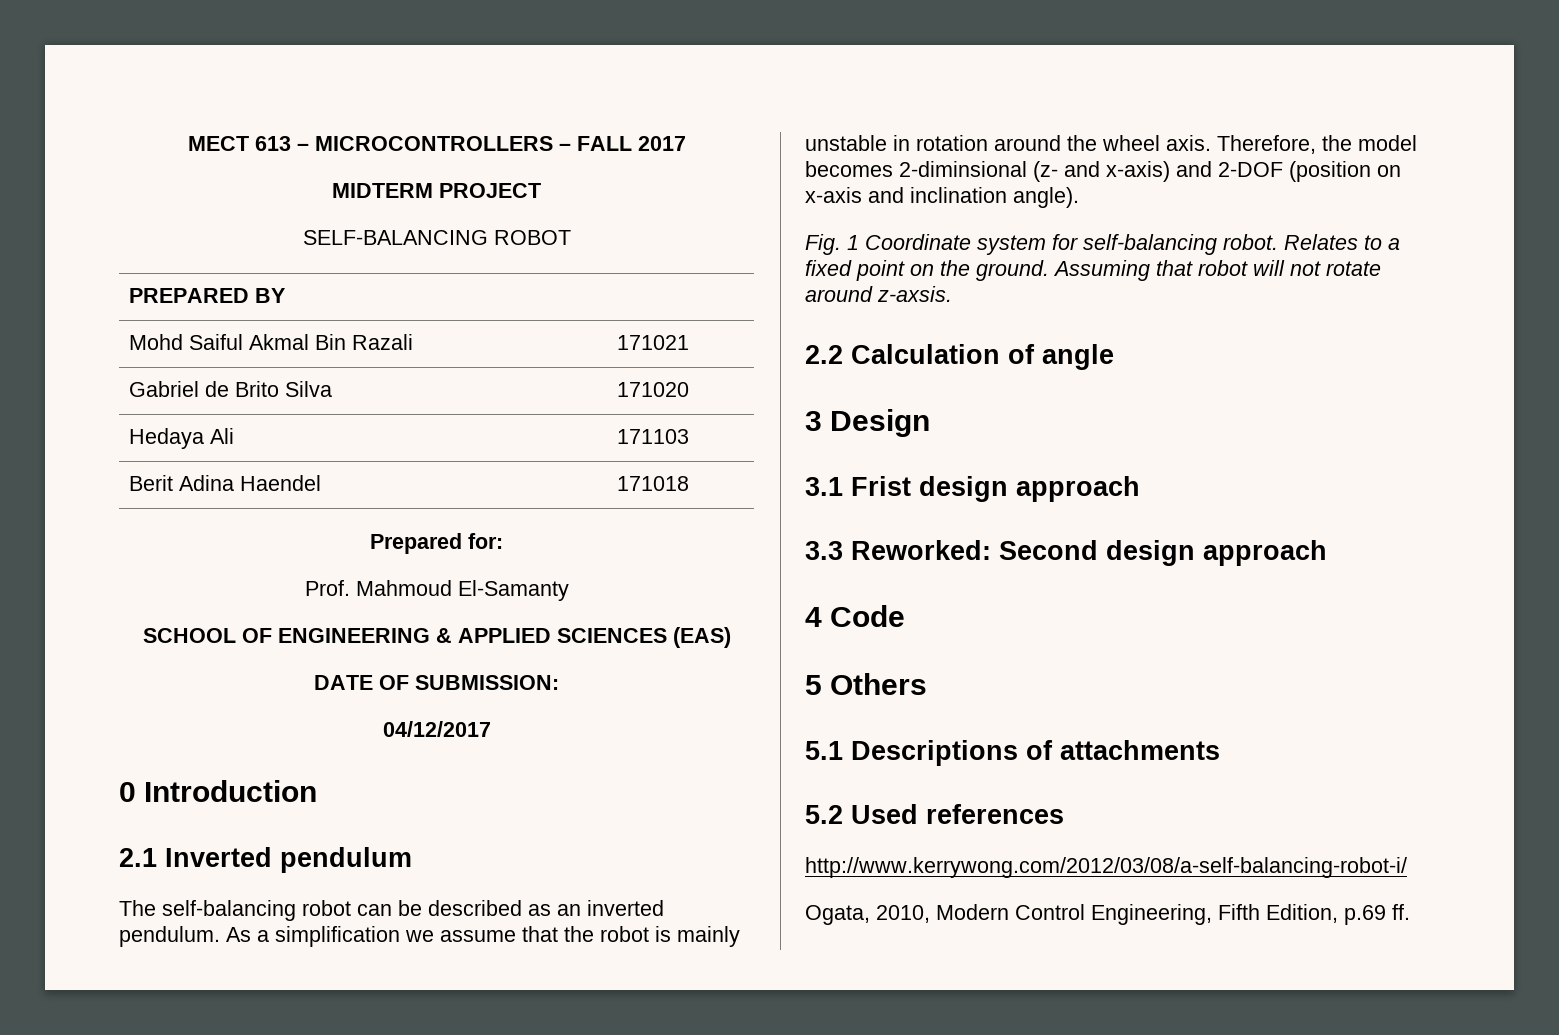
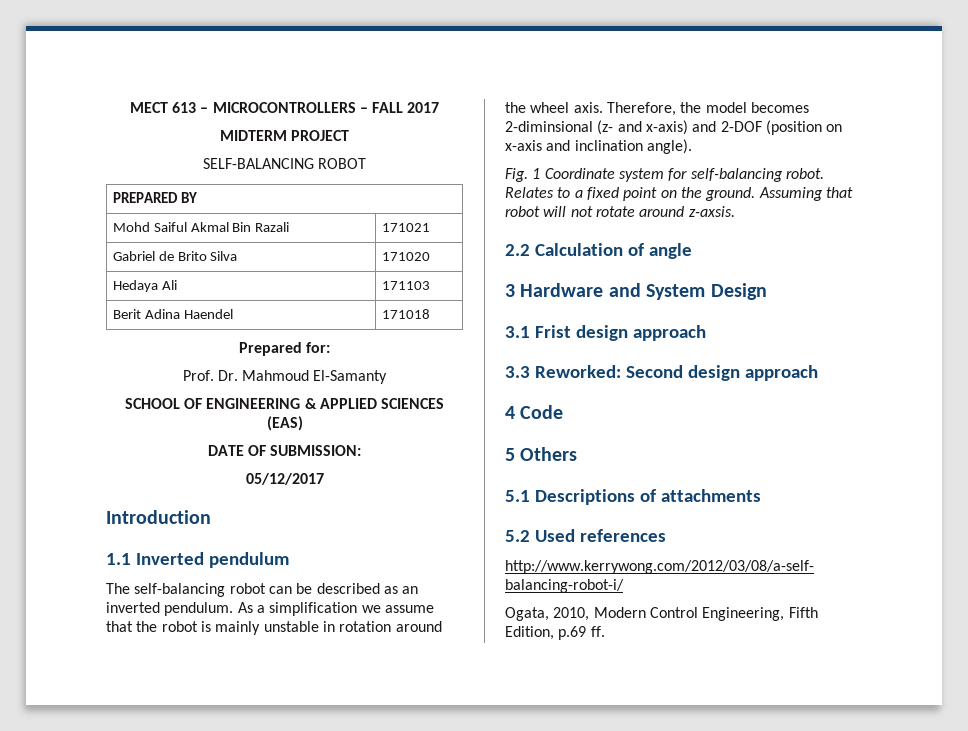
- Prof. Mahmoud El-Samanty
+ Prof. Dr. Mahmoud El-Samanty
- 04/12/2017
- 0 Introduction
+ 05/12/2017
+ Introduction
- 2.1 Inverted pendulum
+ 1.1 Inverted pendulum
- 3 Design
+ 3 Hardware and System Design

